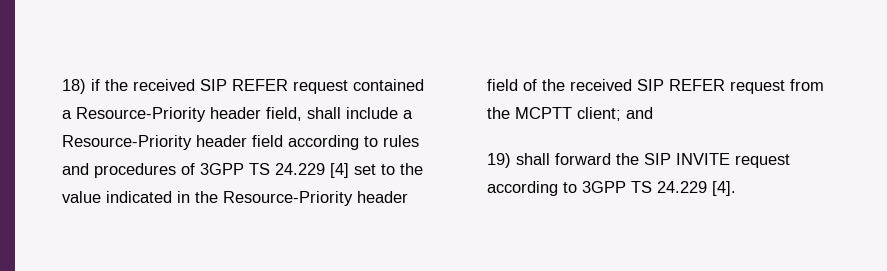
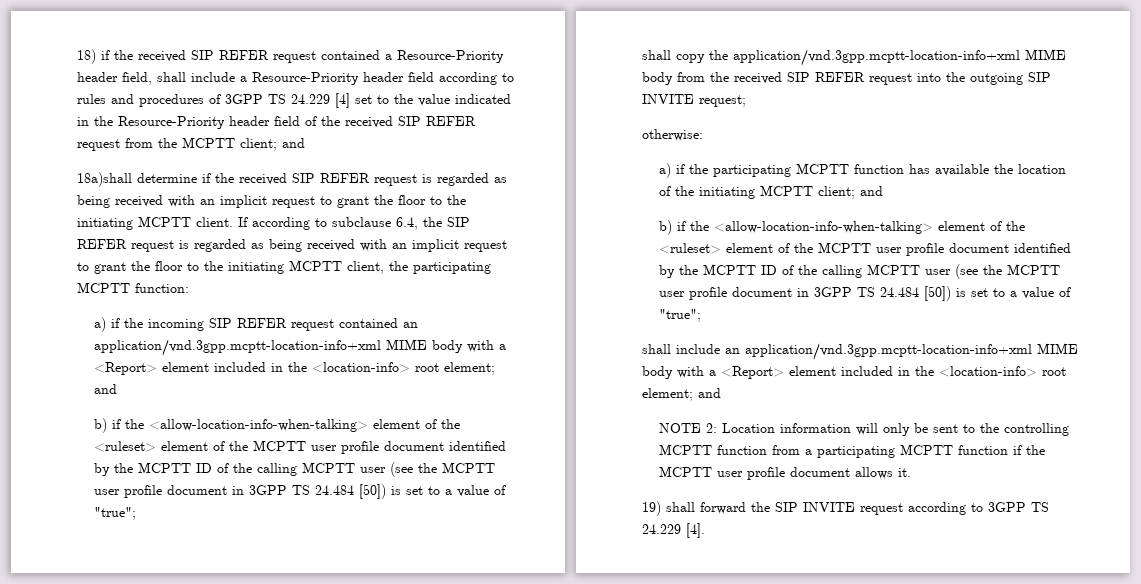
+ 18a)shall determine if the received SIP REFER request is regarded as being received with an implicit request to grant the floor to the initiating MCPTT client. If according to subclause 6.4, the SIP REFER request is regarded as being received with an implicit request to grant the floor to the initiating MCPTT client, the participating MCPTT function:
+ a) if the incoming SIP REFER request contained an application/vnd.3gpp.mcptt-location-info+xml MIME body with a <Report> element included in the <location-info> root element; and
+ b) if the <allow-location-info-when-talking> element of the <ruleset> element of the MCPTT user profile document identified by the MCPTT ID of the calling MCPTT user (see the MCPTT user profile document in 3GPP TS 24.484 [50]) is set to a value of "true";
+ shall copy the application/vnd.3gpp.mcptt-location-info+xml MIME body from the received SIP REFER request into the outgoing SIP INVITE request;
+ otherwise:
+ a) if the participating MCPTT function has available the location of the initiating MCPTT client; and
+ b) if the <allow-location-info-when-talking> element of the <ruleset> element of the MCPTT user profile document identified by the MCPTT ID of the calling MCPTT user (see the MCPTT user profile document in 3GPP TS 24.484 [50]) is set to a value of "true";
+ shall include an application/vnd.3gpp.mcptt-location-info+xml MIME body with a <Report> element included in the <location-info> root element; and
+ NOTE 2: Location information will only be sent to the controlling MCPTT function from a participating MCPTT function if the MCPTT user profile document allows it.

